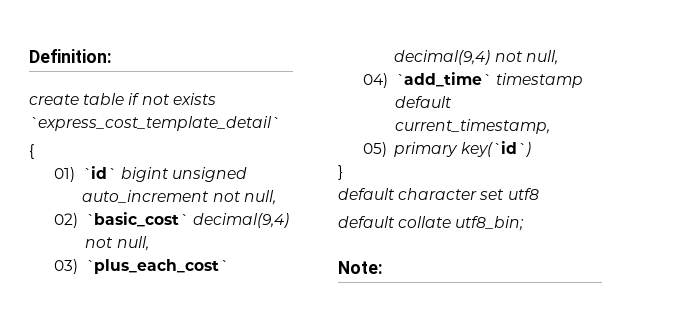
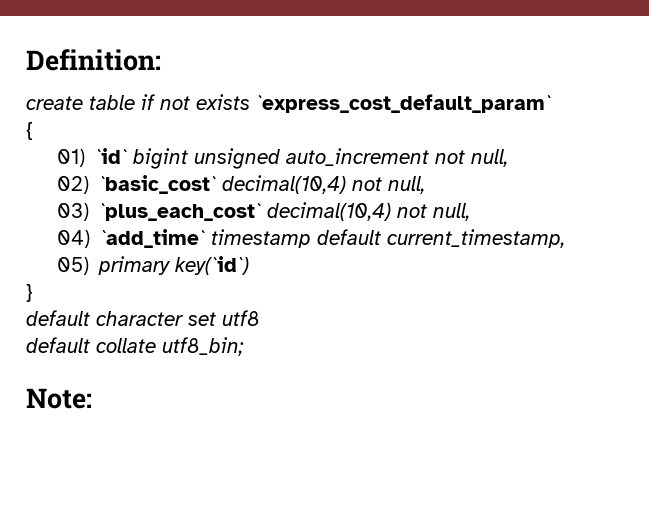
- create table if not exists `express_cost_template_detail`
+ create table if not exists `express_cost_default_param`
- 02) `basic_cost` decimal(9,4) not null,
+ 02) `basic_cost` decimal(10,4) not null,
- 03) `plus_each_cost` decimal(9,4) not null,
+ 03) `plus_each_cost` decimal(10,4) not null,

